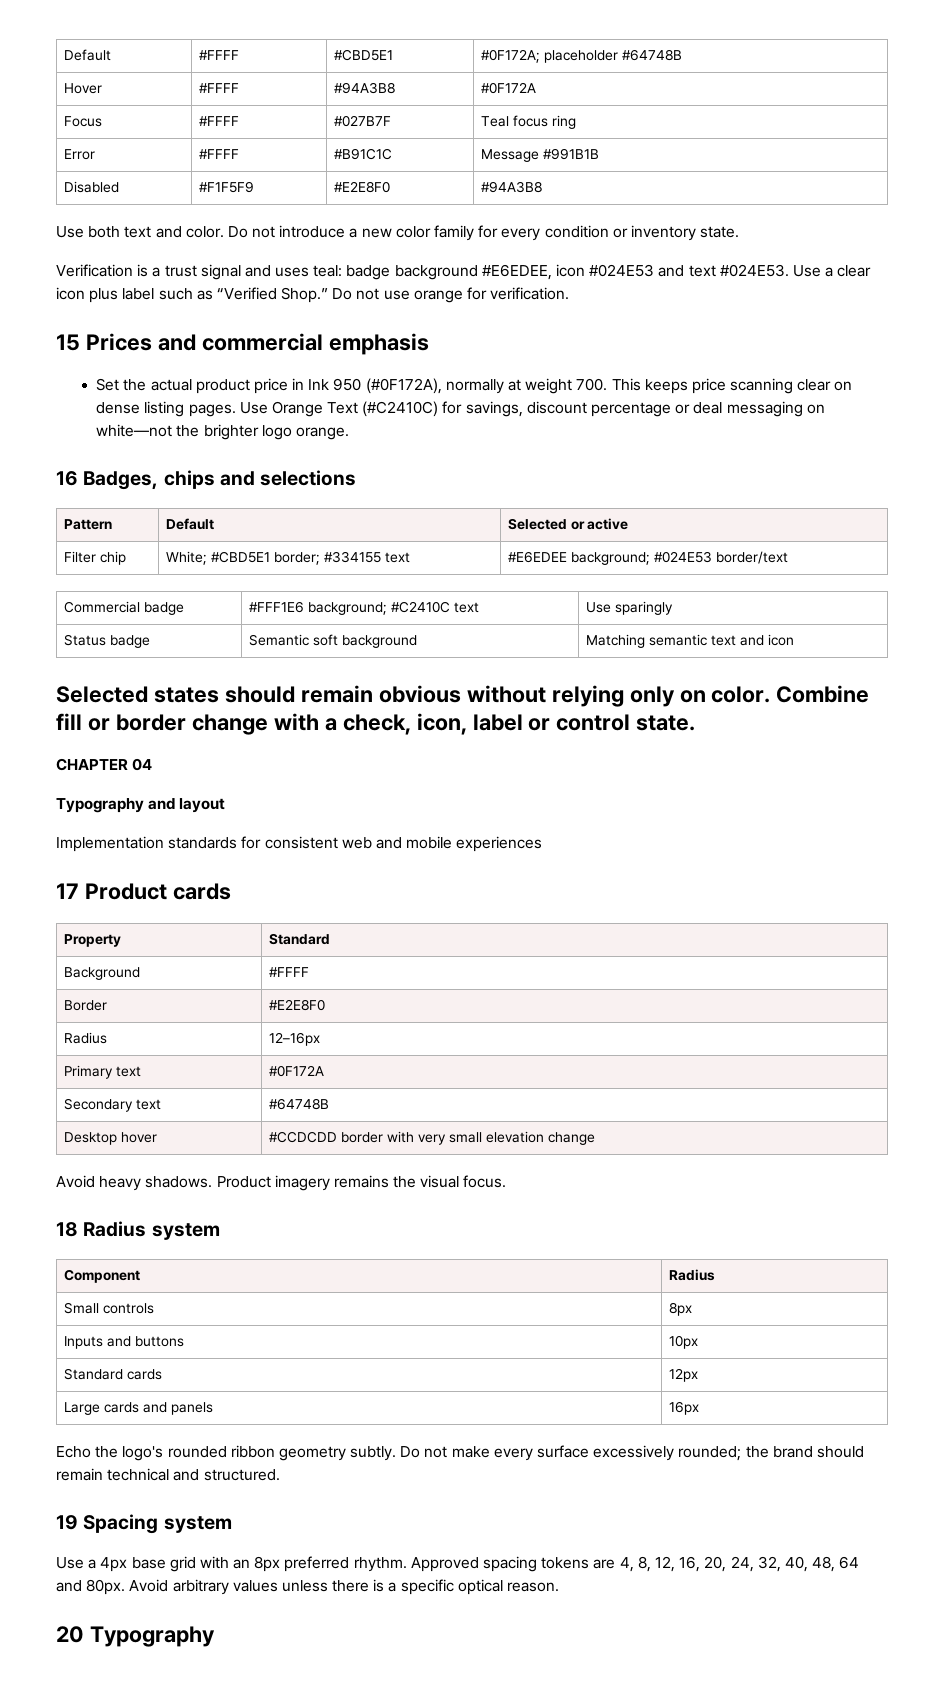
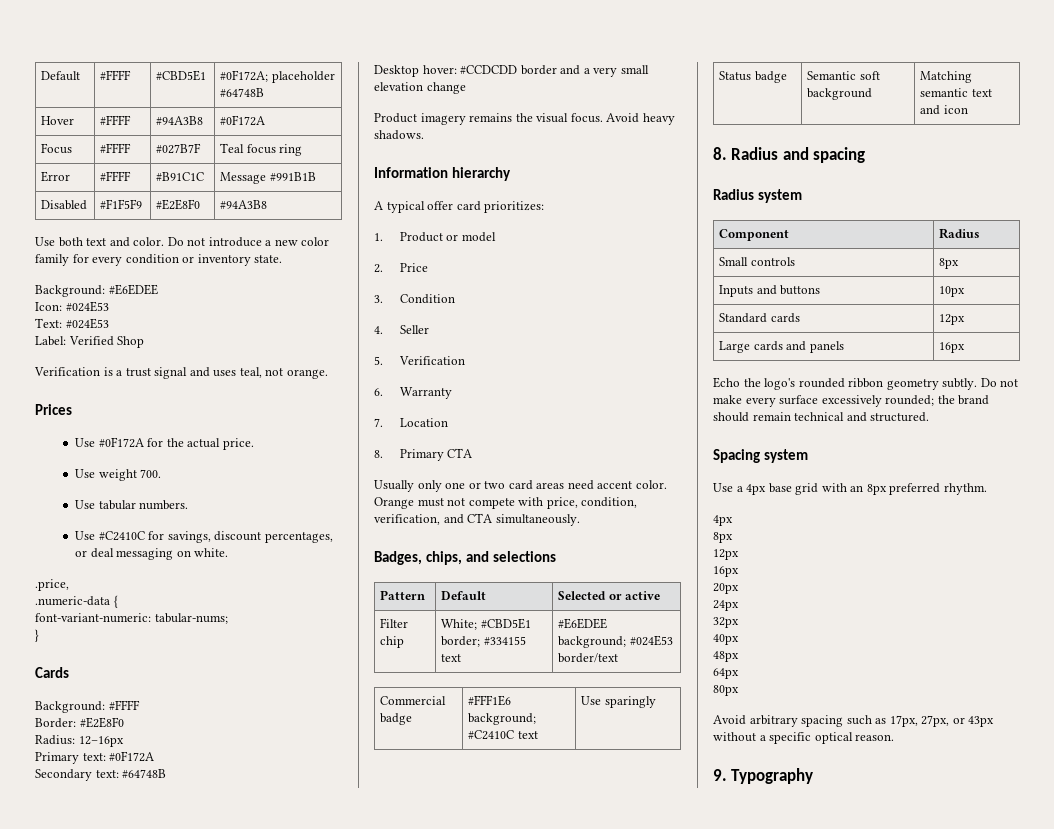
+ Background: #E6EDEE
+ Icon: #024E53
+ Text: #024E53
+ Label: Verified Shop
- Verification is a trust signal and uses teal: badge background #E6EDEE, icon #024E53 and text #024E53. Use a clear icon plus label such as “Verified Shop.” Do not use orange for verification.
- 15 Prices and commercial emphasis
- Set the actual product price in Ink 950 (#0F172A), normally at weight 700. This keeps price scanning clear on dense listing pages. Use Orange Text (#C2410C) for savings, discount percentage or deal messaging on white—not the brighter logo orange.
- 16 Badges, chips and selections
+ Verification is a trust signal and uses teal, not orange.
+ Prices
+ Use #0F172A for the actual price.
+ Use weight 700.
+ Use tabular numbers.
+ Use #C2410C for savings, discount percentages, or deal messaging on white.
+ .price,
+ .numeric-data {
+ font-variant-numeric: tabular-nums;
+ }
+ Cards
+ Background: #FFFF
+ Border: #E2E8F0
+ Radius: 12–16px
+ Primary text: #0F172A
+ Secondary text: #64748B
+ Desktop hover: #CCDCDD border and a very small elevation change
+ Product imagery remains the visual focus. Avoid heavy shadows.
+ Information hierarchy
+ A typical offer card prioritizes:
+ 1. Product or model
+ 2. Price
+ 3. Condition
+ 4. Seller
+ 5. Verification
+ 6. Warranty
+ 7. Location
+ 8. Primary CTA
+ Usually only one or two card areas need accent color. Orange must not compete with price, condition, verification, and CTA simultaneously.
+ Badges, chips, and selections
- Selected states should remain obvious without relying only on color. Combine fill or border change with a check, icon, label or control state.
- CHAPTER 04
- Typography and layout
- Implementation standards for consistent web and mobile experiences
- 17 Product cards
- Property | Standard
- Background | #FFFF
- Border | #E2E8F0
- Radius | 12–16px
- Primary text | #0F172A
- Secondary text | #64748B
- Desktop hover | #CCDCDD border with very small elevation change
- Avoid heavy shadows. Product imagery remains the visual focus.
- 18 Radius system
+ 8. Radius and spacing
+ Radius system
- 19 Spacing system
+ Spacing system
- Use a 4px base grid with an 8px preferred rhythm. Approved spacing tokens are 4, 8, 12, 16, 20, 24, 32, 40, 48, 64 and 80px. Avoid arbitrary values unless there is a specific optical reason.
+ Use a 4px base grid with an 8px preferred rhythm.
+ 4px
+ 8px
+ 12px
+ 16px
+ 20px
+ 24px
+ 32px
+ 40px
+ 48px
+ 64px
+ 80px
+ Avoid arbitrary spacing such as 17px, 27px, or 43px without a specific optical reason.
- 20 Typography
+ 9. Typography

